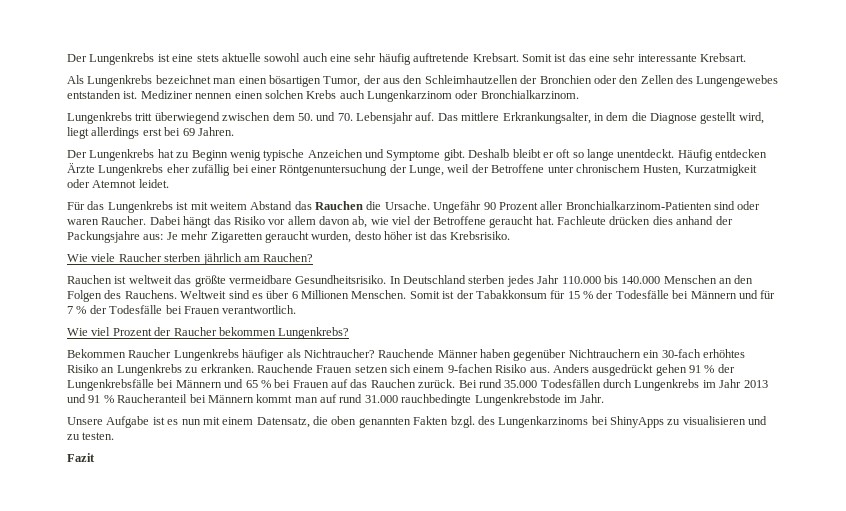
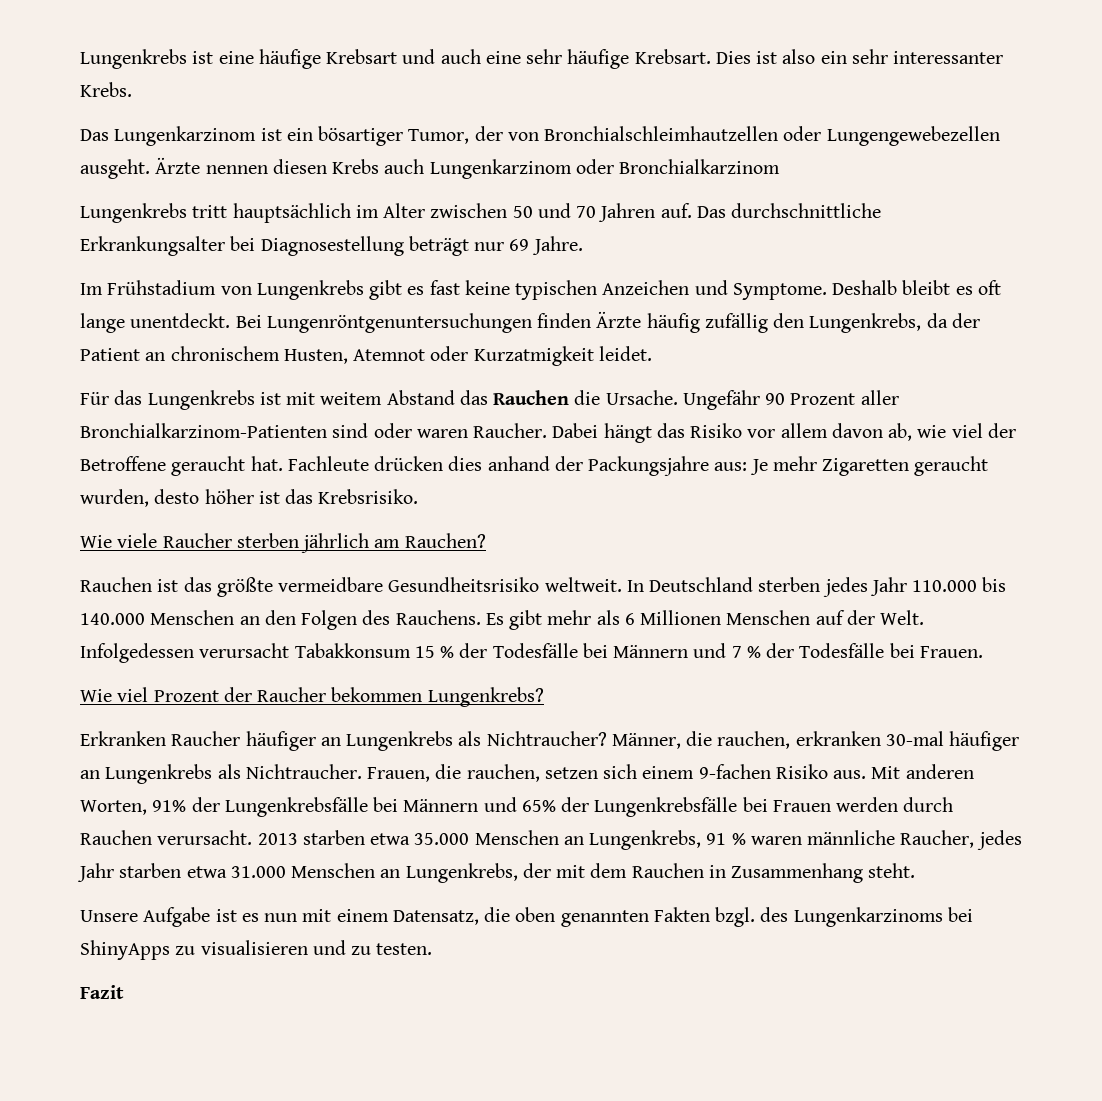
- Der Lungenkrebs ist eine stets aktuelle sowohl auch eine sehr häufig auftretende Krebsart. Somit ist das eine sehr interessante Krebsart.
- Als Lungenkrebs bezeichnet man einen bösartigen Tumor, der aus den Schleimhautzellen der Bronchien oder den Zellen des Lungengewebes entstanden ist. Mediziner nennen einen solchen Krebs auch Lungenkarzinom oder Bronchialkarzinom.
+ Lungenkrebs ist eine häufige Krebsart und auch eine sehr häufige Krebsart. Dies ist also ein sehr interessanter Krebs.
+ Das Lungenkarzinom ist ein bösartiger Tumor, der von Bronchialschleimhautzellen oder Lungengewebezellen ausgeht. Ärzte nennen diesen Krebs auch Lungenkarzinom oder Bronchialkarzinom
- Lungenkrebs tritt überwiegend zwischen dem 50. und 70. Lebensjahr auf. Das mittlere Erkrankungsalter, in dem die Diagnose gestellt wird, liegt allerdings erst bei 69 Jahren.
- Der Lungenkrebs hat zu Beginn wenig typische Anzeichen und Symptome gibt. Deshalb bleibt er oft so lange unentdeckt. Häufig entdecken Ärzte Lungenkrebs eher zufällig bei einer Röntgenuntersuchung der Lunge, weil der Betroffene unter chronischem Husten, Kurzatmigkeit oder Atemnot leidet.
+ Lungenkrebs tritt hauptsächlich im Alter zwischen 50 und 70 Jahren auf. Das durchschnittliche Erkrankungsalter bei Diagnosestellung beträgt nur 69 Jahre.
+ Im Frühstadium von Lungenkrebs gibt es fast keine typischen Anzeichen und Symptome. Deshalb bleibt es oft lange unentdeckt. Bei Lungenröntgenuntersuchungen finden Ärzte häufig zufällig den Lungenkrebs, da der Patient an chronischem Husten, Atemnot oder Kurzatmigkeit leidet.
- Rauchen ist weltweit das größte vermeidbare Gesundheitsrisiko.
+ Rauchen ist das größte vermeidbare Gesundheitsrisiko weltweit.
- Weltweit sind es über 6 Millionen Menschen. Somit ist der Tabakkonsum für 15 % der Todesfälle bei Männern und für 7 % der Todesfälle bei Frauen verantwortlich.
+ Es gibt mehr als 6 Millionen Menschen auf der Welt. Infolgedessen verursacht Tabakkonsum 15 % der Todesfälle bei Männern und 7 % der Todesfälle bei Frauen.
- Bekommen Raucher Lungenkrebs häufiger als Nichtraucher? Rauchende Männer haben gegenüber Nichtrauchern ein 30-fach erhöhtes Risiko an Lungenkrebs zu erkranken. Rauchende Frauen setzen sich einem 9-fachen Risiko aus.
+ Erkranken Raucher häufiger an Lungenkrebs als Nichtraucher? Männer, die rauchen, erkranken 30-mal häufiger an Lungenkrebs als Nichtraucher. Frauen, die rauchen, setzen sich einem 9-fachen Risiko aus.
- Anders ausgedrückt gehen 91 % der Lungenkrebsfälle bei Männern und 65 % bei Frauen auf das Rauchen zurück. Bei rund 35.000 Todesfällen durch Lungenkrebs im Jahr 2013 und 91 % Raucheranteil bei Männern kommt man auf rund 31.000 rauchbedingte Lungenkrebstode im Jahr.
+ Mit anderen Worten, 91% der Lungenkrebsfälle bei Männern und 65% der Lungenkrebsfälle bei Frauen werden durch Rauchen verursacht. 2013 starben etwa 35.000 Menschen an Lungenkrebs, 91 % waren männliche Raucher, jedes Jahr starben etwa 31.000 Menschen an Lungenkrebs, der mit dem Rauchen in Zusammenhang steht.

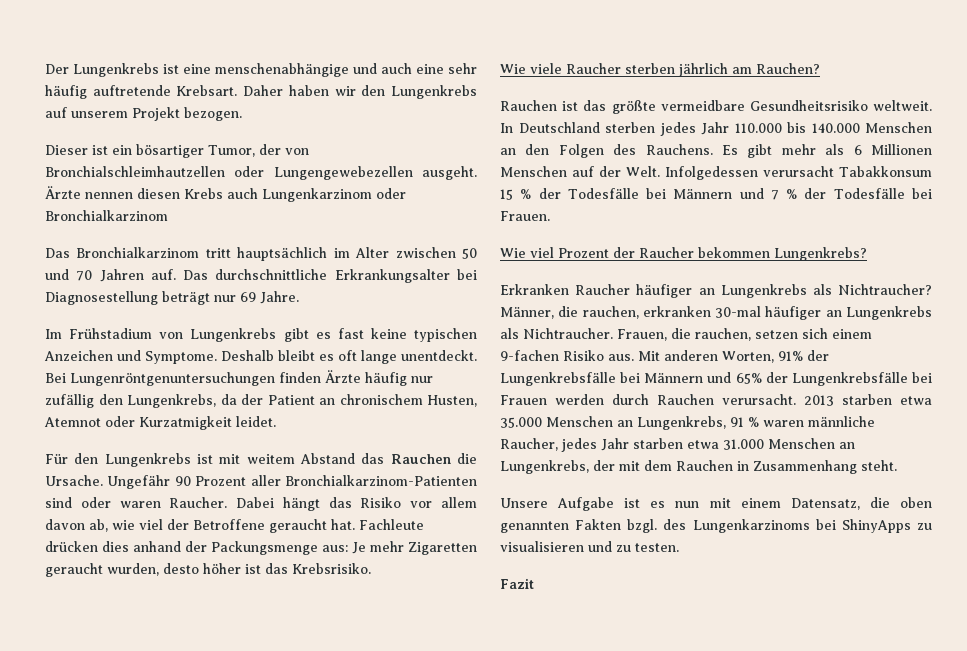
- Lungenkrebs ist eine häufige Krebsart und auch eine sehr häufige Krebsart. Dies ist also ein sehr interessanter Krebs.
- Das Lungenkarzinom ist ein bösartiger Tumor, der von Bronchialschleimhautzellen oder Lungengewebezellen ausgeht.
+ Der Lungenkrebs ist eine menschenabhängige und auch eine sehr häufig auftretende Krebsart. Daher haben wir den Lungenkrebs auf unserem Projekt bezogen.
+ Dieser ist ein bösartiger Tumor, der von Bronchialschleimhautzellen oder Lungengewebezellen ausgeht.
- Lungenkrebs tritt hauptsächlich im Alter zwischen 50 und 70 Jahren auf.
+ Das Bronchialkarzinom tritt hauptsächlich im Alter zwischen 50 und 70 Jahren auf.
- Bei Lungenröntgenuntersuchungen finden Ärzte häufig zufällig den Lungenkrebs, da der Patient an chronischem Husten, Atemnot oder Kurzatmigkeit leidet.
+ Bei Lungenröntgenuntersuchungen finden Ärzte häufig nur zufällig den Lungenkrebs, da der Patient an chronischem Husten, Atemnot oder Kurzatmigkeit leidet.
- Für das Lungenkrebs ist mit weitem Abstand das Rauchen die Ursache.
+ Für den Lungenkrebs ist mit weitem Abstand das Rauchen die Ursache.
- Fachleute drücken dies anhand der Packungsjahre aus: Je mehr Zigaretten geraucht wurden, desto höher ist das Krebsrisiko.
+ Fachleute drücken dies anhand der Packungsmenge aus: Je mehr Zigaretten geraucht wurden, desto höher ist das Krebsrisiko.

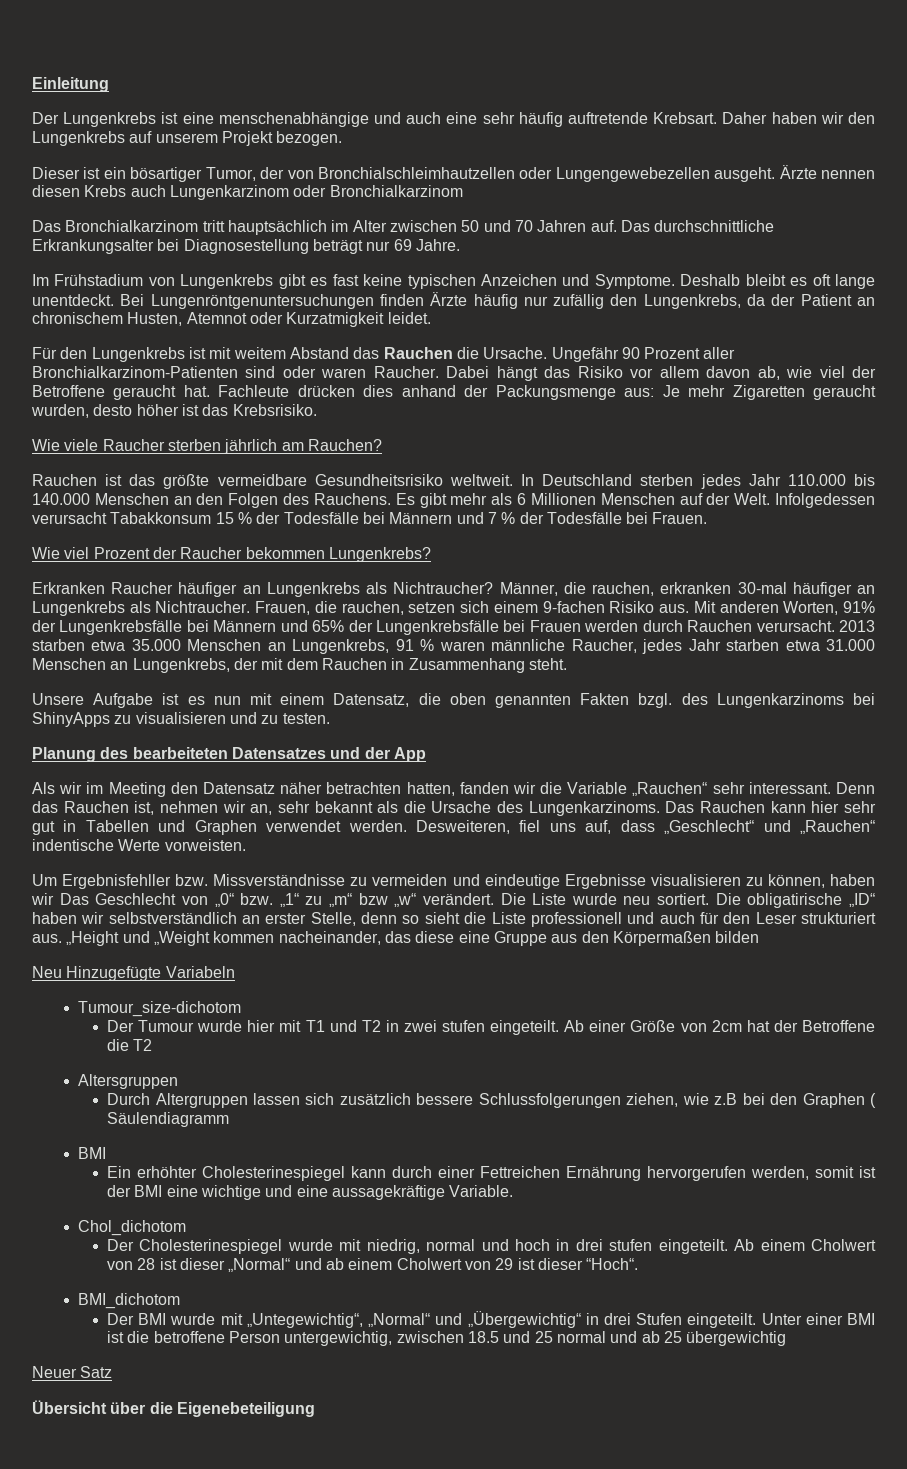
+ Einleitung
- Fazit
+ Planung des bearbeiteten Datensatzes und der App
+ Als wir im Meeting den Datensatz näher betrachten hatten, fanden wir die Variable „Rauchen“ sehr interessant. Denn das Rauchen ist, nehmen wir an, sehr bekannt als die Ursache des Lungenkarzinoms. Das Rauchen kann hier sehr gut in Tabellen und Graphen verwendet werden. Desweiteren, fiel uns auf, dass „Geschlecht“ und „Rauchen“ indentische Werte vorweisten.
+ Um Ergebnisfehller bzw. Missverständnisse zu vermeiden und eindeutige Ergebnisse visualisieren zu können, haben wir Das Geschlecht von „0“ bzw. „1“ zu „m“ bzw „w“ verändert. Die Liste wurde neu sortiert. Die obligatirische „ID“ haben wir selbstverständlich an erster Stelle, denn so sieht die Liste professionell und auch für den Leser strukturiert aus. „Height und „Weight kommen nacheinander, das diese eine Gruppe aus den Körpermaßen bilden
+ Neu Hinzugefügte Variabeln
+ Tumour_size-dichotom
+ Der Tumour wurde hier mit T1 und T2 in zwei stufen eingeteilt. Ab einer Größe von 2cm hat der Betroffene die T2
+ Altersgruppen
+ Durch Altergruppen lassen sich zusätzlich bessere Schlussfolgerungen ziehen, wie z.B bei den Graphen ( Säulendiagramm
+ BMI
+ Ein erhöhter Cholesterinespiegel kann durch einer Fettreichen Ernährung hervorgerufen werden, somit ist der BMI eine wichtige und eine aussagekräftige Variable.
+ Chol_dichotom
+ Der Cholesterinespiegel wurde mit niedrig, normal und hoch in drei stufen eingeteilt. Ab einem Cholwert von 28 ist dieser „Normal“ und ab einem Cholwert von 29 ist dieser “Hoch“.
+ BMI_dichotom
+ Der BMI wurde mit „Untegewichtig“, „Normal“ und „Übergewichtig“ in drei Stufen eingeteilt. Unter einer BMI ist die betroffene Person untergewichtig, zwischen 18.5 und 25 normal und ab 25 übergewichtig
+ Neuer Satz
+ Übersicht über die Eigenebeteiligung

